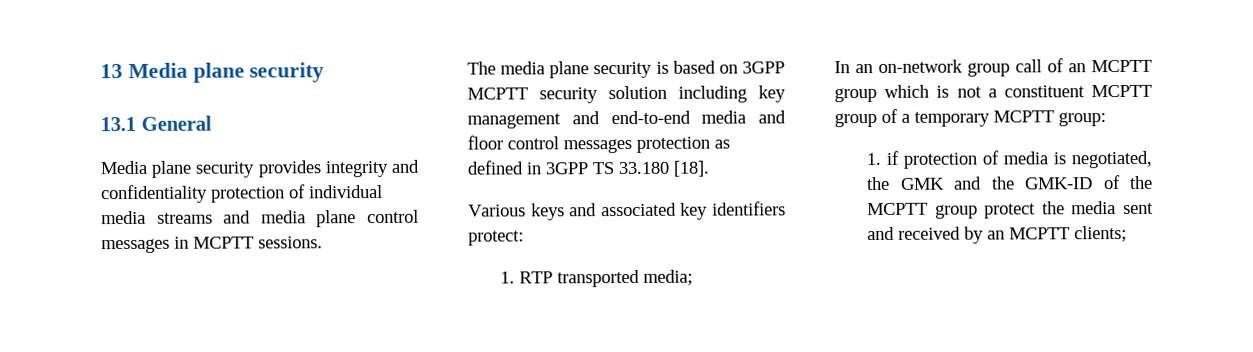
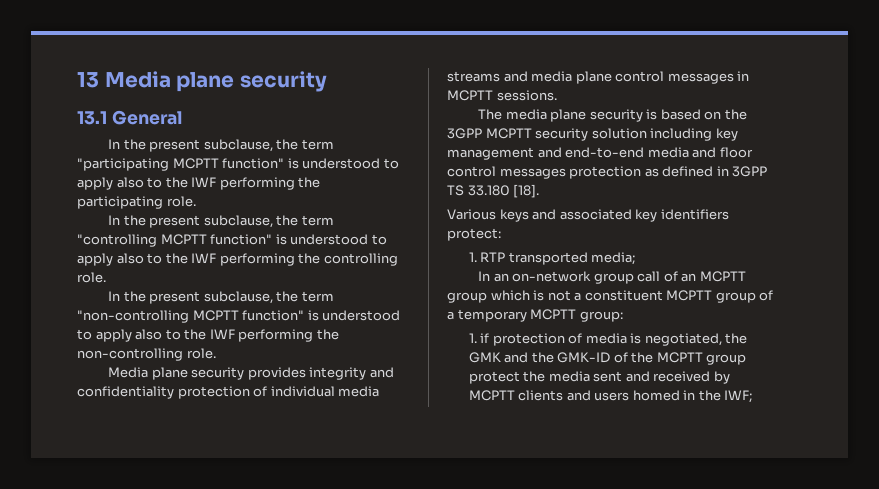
+ In the present subclause, the term "participating MCPTT function" is understood to apply also to the IWF performing the participating role.
+ In the present subclause, the term "controlling MCPTT function" is understood to apply also to the IWF performing the controlling role.
+ In the present subclause, the term "non-controlling MCPTT function" is understood to apply also to the IWF performing the non-controlling role.
- The media plane security is based on 3GPP MCPTT security solution including key management and end-to-end media and floor control messages protection as defined in 3GPP TS 33.180 [18].
+ The media plane security is based on the 3GPP MCPTT security solution including key management and end-to-end media and floor control messages protection as defined in 3GPP TS 33.180 [18].
- 1. if protection of media is negotiated, the GMK and the GMK-ID of the MCPTT group protect the media sent and received by an MCPTT clients;
+ 1. if protection of media is negotiated, the GMK and the GMK-ID of the MCPTT group protect the media sent and received by MCPTT clients and users homed in the IWF;

